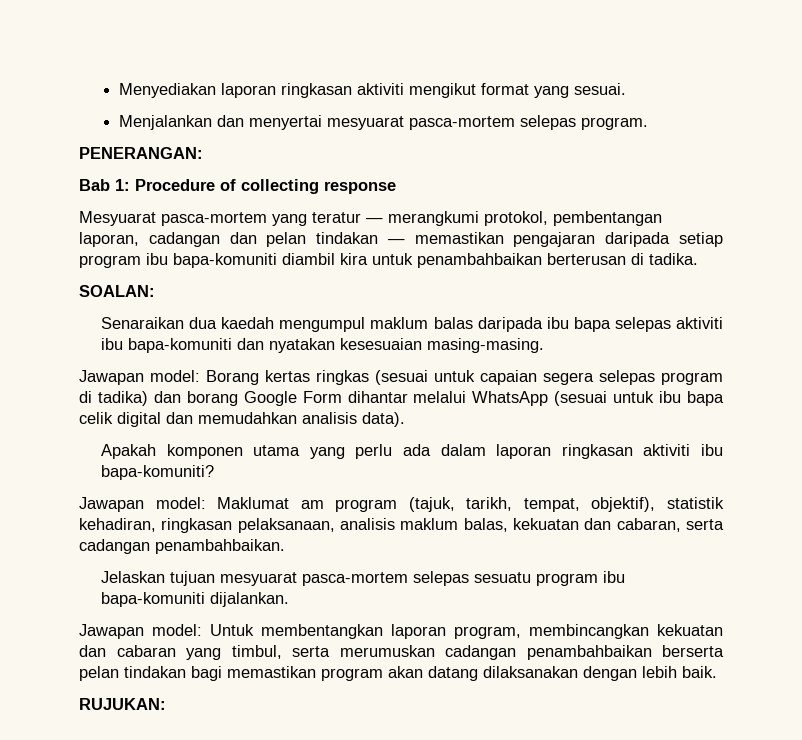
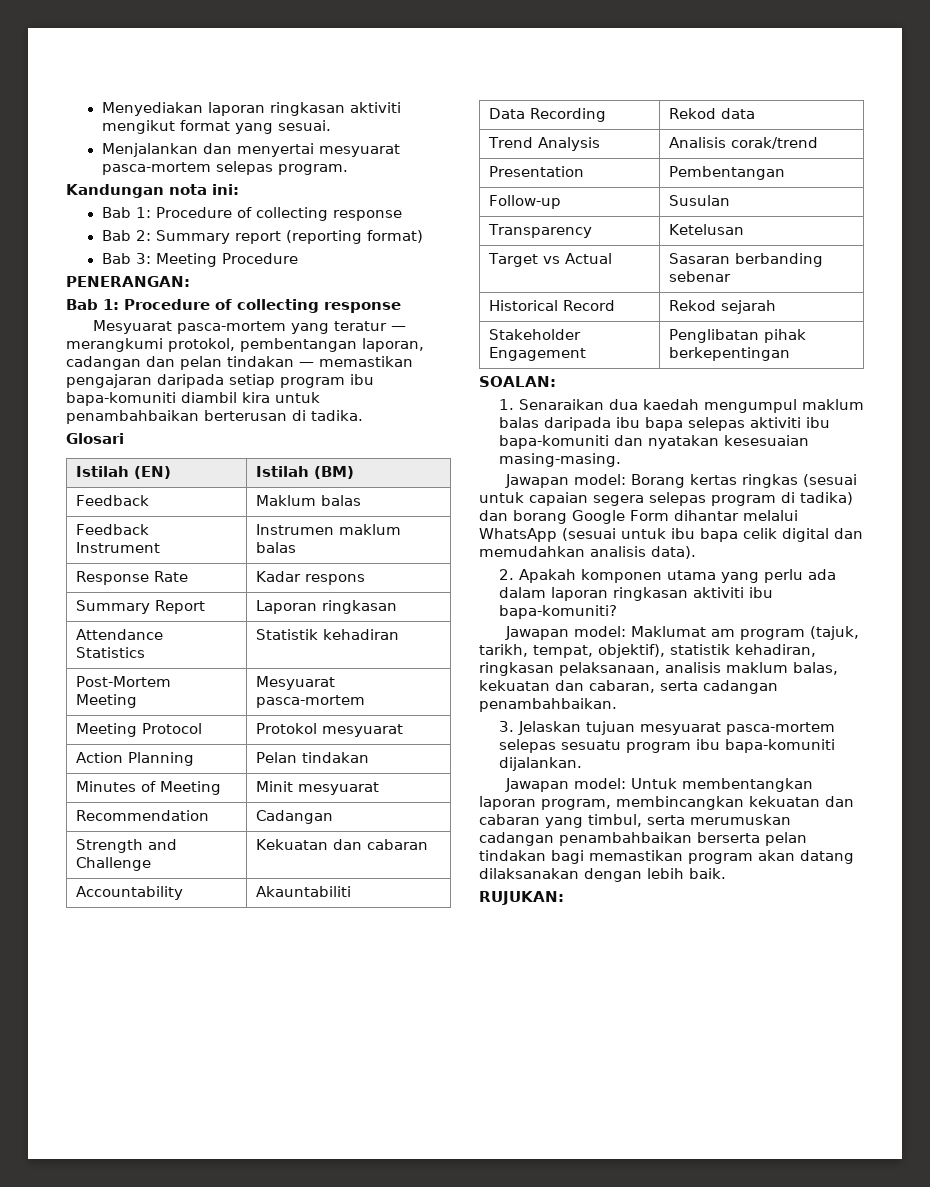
+ Kandungan nota ini:
+ Bab 1: Procedure of collecting response
+ Bab 2: Summary report (reporting format)
+ Bab 3: Meeting Procedure
+ Glosari
+ Istilah (EN) | Istilah (BM)
+ Feedback | Maklum balas
+ Feedback Instrument | Instrumen maklum balas
+ Response Rate | Kadar respons
+ Summary Report | Laporan ringkasan
+ Attendance Statistics | Statistik kehadiran
+ Post-Mortem Meeting | Mesyuarat pasca-mortem
+ Meeting Protocol | Protokol mesyuarat
+ Action Planning | Pelan tindakan
+ Minutes of Meeting | Minit mesyuarat
+ Recommendation | Cadangan
+ Strength and Challenge | Kekuatan dan cabaran
+ Accountability | Akauntabiliti
+ Data Recording | Rekod data
+ Trend Analysis | Analisis corak/trend
+ Presentation | Pembentangan
+ Follow-up | Susulan
+ Transparency | Ketelusan
+ Target vs Actual | Sasaran berbanding sebenar
+ Historical Record | Rekod sejarah
+ Stakeholder Engagement | Penglibatan pihak berkepentingan
- Senaraikan dua kaedah mengumpul maklum balas daripada ibu bapa selepas aktiviti ibu bapa-komuniti dan nyatakan kesesuaian masing-masing.
+ 1. Senaraikan dua kaedah mengumpul maklum balas daripada ibu bapa selepas aktiviti ibu bapa-komuniti dan nyatakan kesesuaian masing-masing.
- Apakah komponen utama yang perlu ada dalam laporan ringkasan aktiviti ibu bapa-komuniti?
+ 2. Apakah komponen utama yang perlu ada dalam laporan ringkasan aktiviti ibu bapa-komuniti?
- Jelaskan tujuan mesyuarat pasca-mortem selepas sesuatu program ibu bapa-komuniti dijalankan.
+ 3. Jelaskan tujuan mesyuarat pasca-mortem selepas sesuatu program ibu bapa-komuniti dijalankan.

